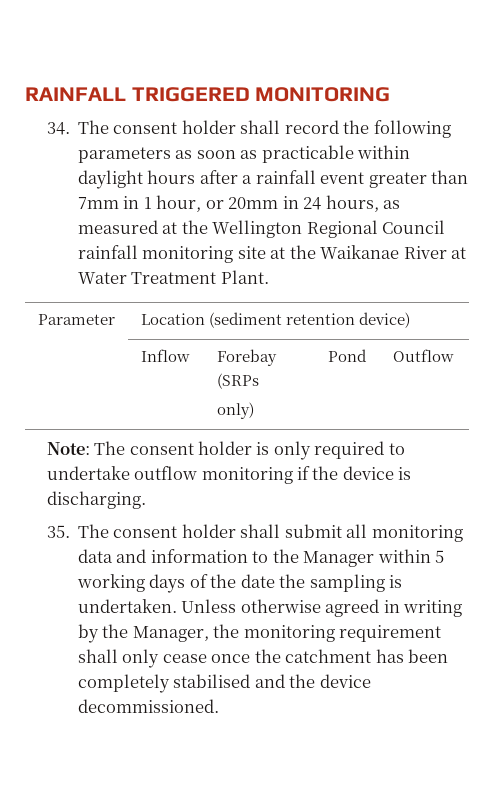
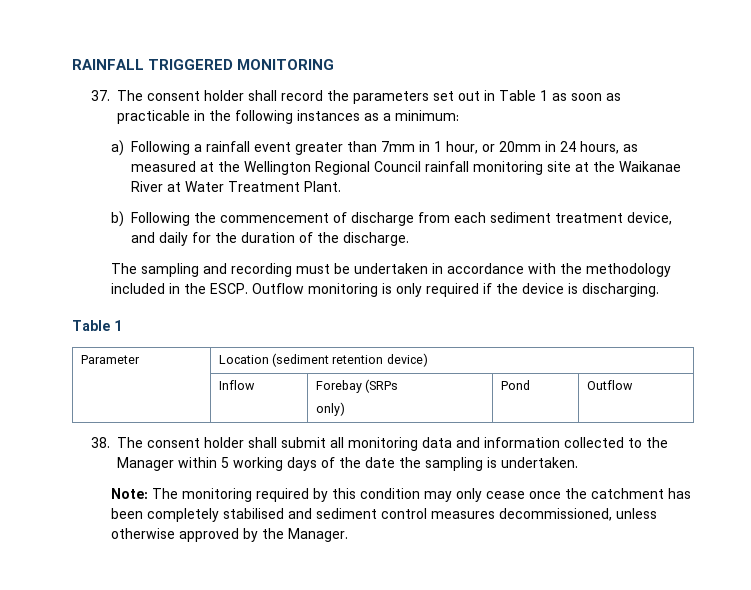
- 34. The consent holder shall record the following parameters as soon as practicable within daylight hours after a rainfall event greater than 7mm in 1 hour, or 20mm in 24 hours, as measured at the Wellington Regional Council rainfall monitoring site at the Waikanae River at Water Treatment Plant.
+ 37. The consent holder shall record the parameters set out in Table 1 as soon as practicable in the following instances as a minimum:
+ a) Following a rainfall event greater than 7mm in 1 hour, or 20mm in 24 hours, as measured at the Wellington Regional Council rainfall monitoring site at the Waikanae River at Water Treatment Plant.
+ b) Following the commencement of discharge from each sediment treatment device, and daily for the duration of the discharge.
+ The sampling and recording must be undertaken in accordance with the methodology included in the ESCP. Outflow monitoring is only required if the device is discharging.
+ Table 1
- Note: The consent holder is only required to undertake outflow monitoring if the device is discharging.
- 35. The consent holder shall submit all monitoring data and information to the Manager within 5 working days of the date the sampling is undertaken. Unless otherwise agreed in writing by the Manager, the monitoring requirement shall only cease once the catchment has been completely stabilised and the device decommissioned.
+ 38. The consent holder shall submit all monitoring data and information collected to the Manager within 5 working days of the date the sampling is undertaken.
+ Note: The monitoring required by this condition may only cease once the catchment has been completely stabilised and sediment control measures decommissioned, unless otherwise approved by the Manager.

